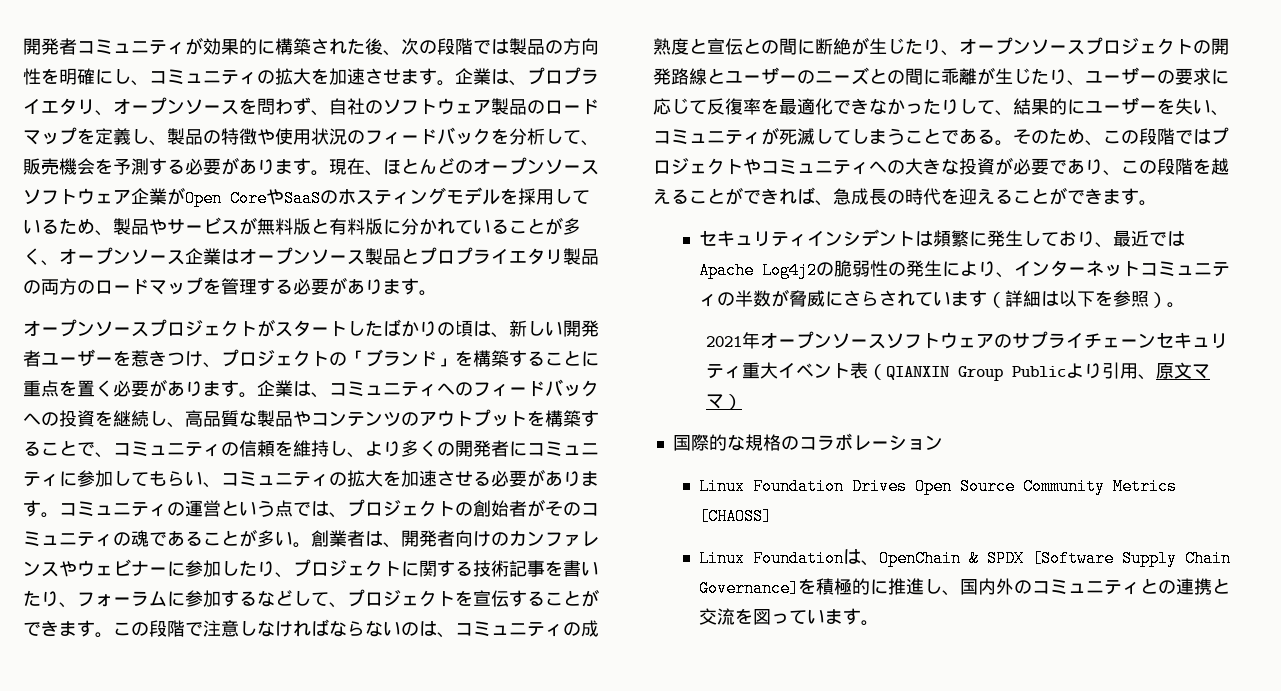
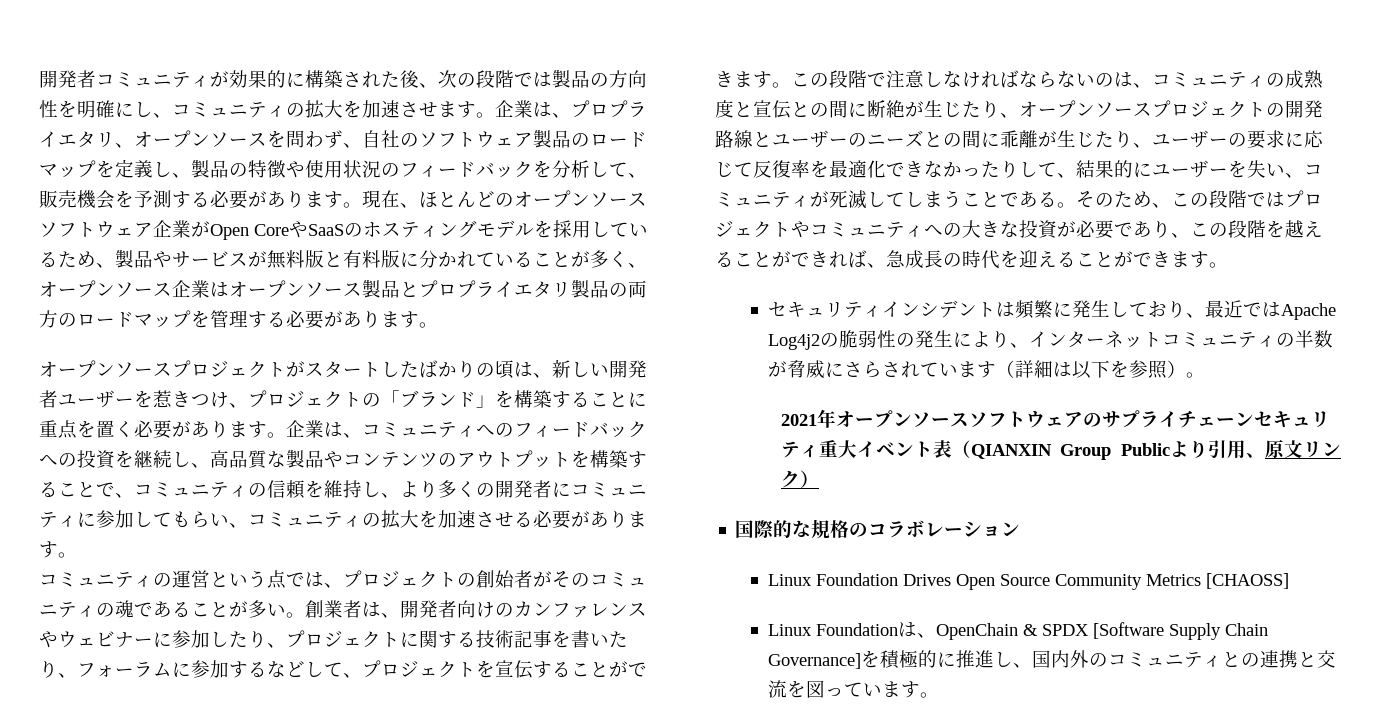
- 企業は、コミュニティへのフィードバックへの投資を継続し、高品質な製品やコンテンツのアウトプットを構築することで、コミュニティの信頼を維持し、より多くの開発者にコミュニティに参加してもらい、コミュニティの拡大を加速させる必要があります。コミュニティの運営という点では、プロジェクトの創始者がそのコミュニティの魂であることが多い。
+ 企業は、コミュニティへのフィードバックへの投資を継続し、高品質な製品やコンテンツのアウトプットを構築することで、コミュニティの信頼を維持し、より多くの開発者にコミュニティに参加してもらい、コミュニティの拡大を加速させる必要があります。
+ コミュニティの運営という点では、プロジェクトの創始者がそのコミュニティの魂であることが多い。
- 2021年オープンソースソフトウェアのサプライチェーンセキュリティ重大イベント表（QIANXIN Group Publicより引用、原文ママ）
+ 2021年オープンソースソフトウェアのサプライチェーンセキュリティ重大イベント表（QIANXIN Group Publicより引用、原文リンク）

